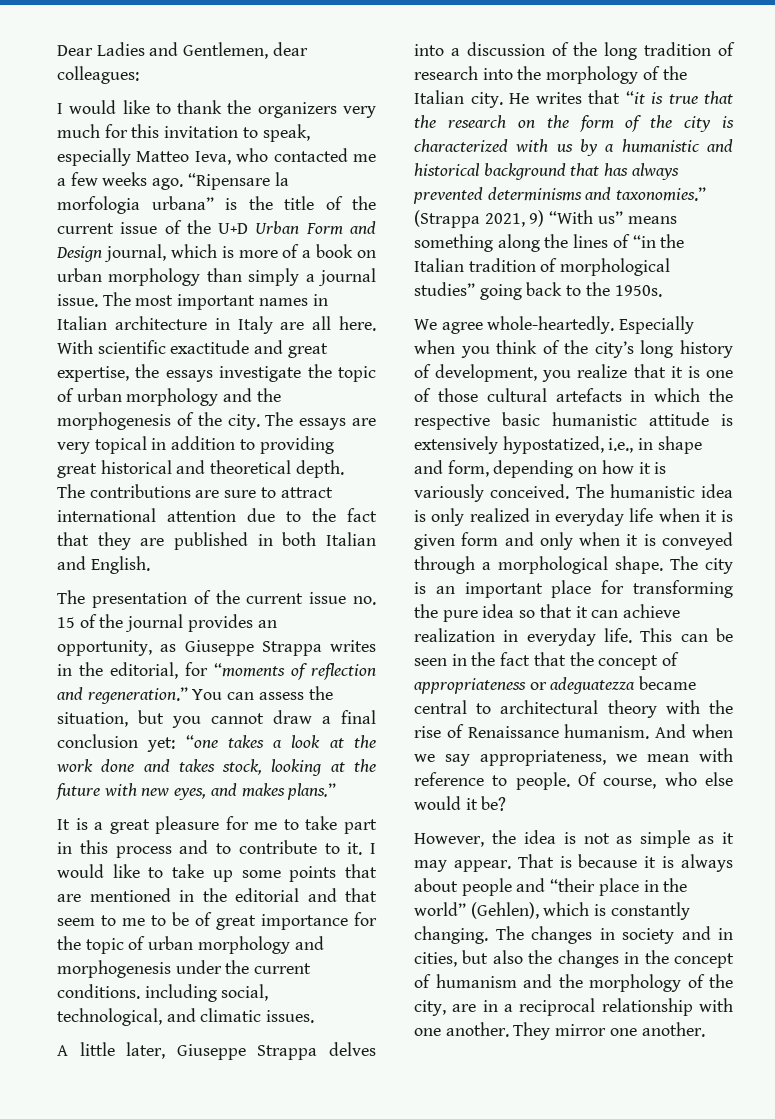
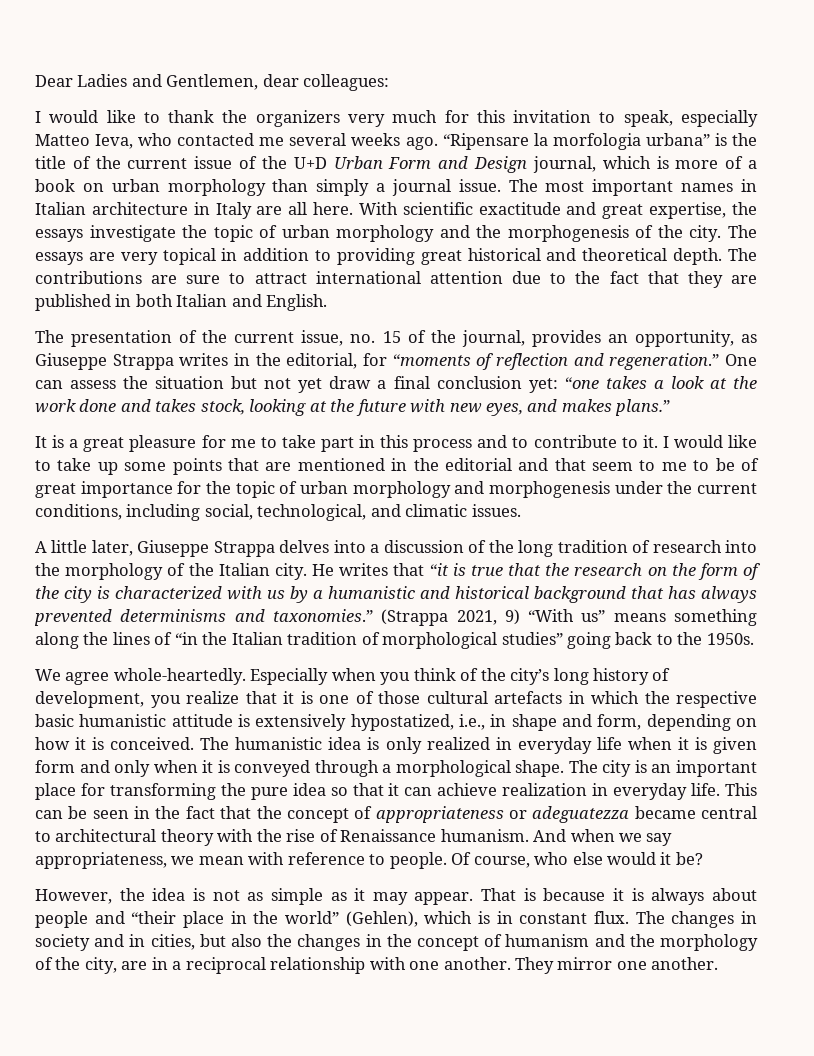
- I would like to thank the organizers very much for this invitation to speak, especially Matteo Ieva, who contacted me a few weeks ago.
+ I would like to thank the organizers very much for this invitation to speak, especially Matteo Ieva, who contacted me several weeks ago.
- The presentation of the current issue no. 15 of the journal provides an opportunity, as Giuseppe Strappa writes in the editorial, for “moments of reflection and regeneration.”
+ The presentation of the current issue, no. 15 of the journal, provides an opportunity, as Giuseppe Strappa writes in the editorial, for “moments of reflection and regeneration.”
- You can assess the situation, but you cannot draw a final conclusion yet: “one takes a look at the work done and takes stock, looking at the future with new eyes, and makes plans.”
+ One can assess the situation but not yet draw a final conclusion yet: “one takes a look at the work done and takes stock, looking at the future with new eyes, and makes plans.”
- I would like to take up some points that are mentioned in the editorial and that seem to me to be of great importance for the topic of urban morphology and morphogenesis under the current conditions. including social, technological, and climatic issues.
+ I would like to take up some points that are mentioned in the editorial and that seem to me to be of great importance for the topic of urban morphology and morphogenesis under the current conditions, including social, technological, and climatic issues.
- Especially when you think of the city’s long history of development, you realize that it is one of those cultural artefacts in which the respective basic humanistic attitude is extensively hypostatized, i.e., in shape and form, depending on how it is variously conceived.
+ Especially when you think of the city’s long history of development, you realize that it is one of those cultural artefacts in which the respective basic humanistic attitude is extensively hypostatized, i.e., in shape and form, depending on how it is conceived.
- That is because it is always about people and “their place in the world” (Gehlen), which is constantly changing.
+ That is because it is always about people and “their place in the world” (Gehlen), which is in constant flux.

